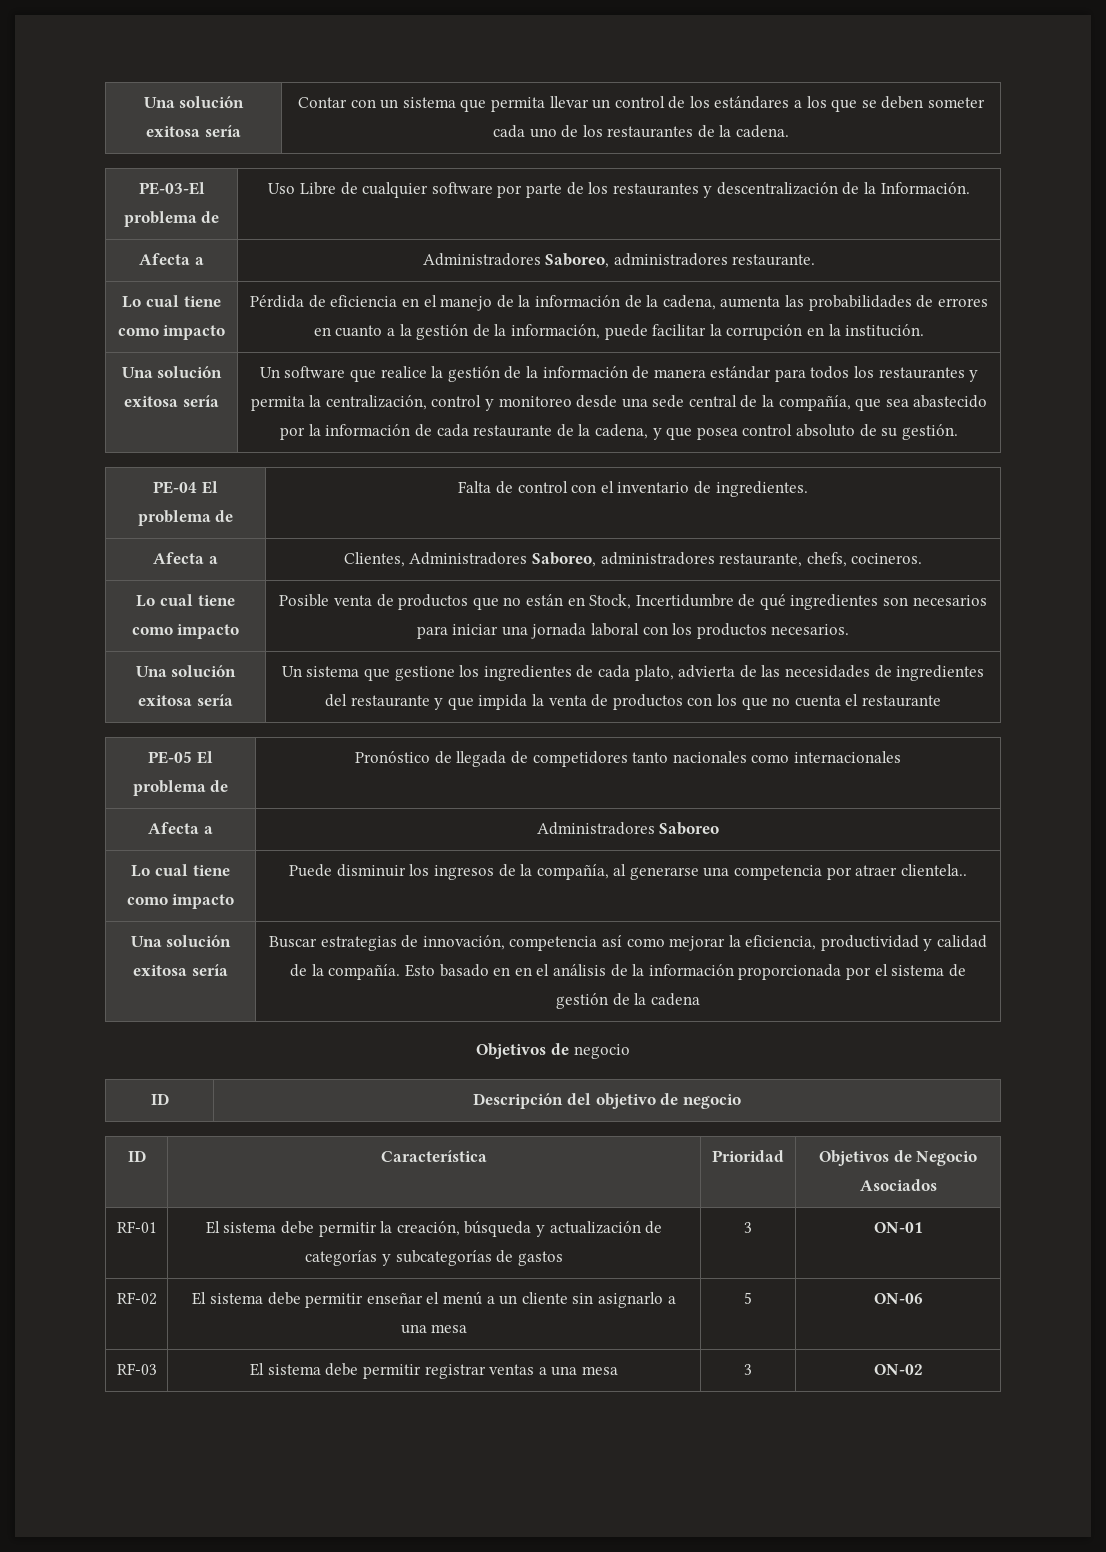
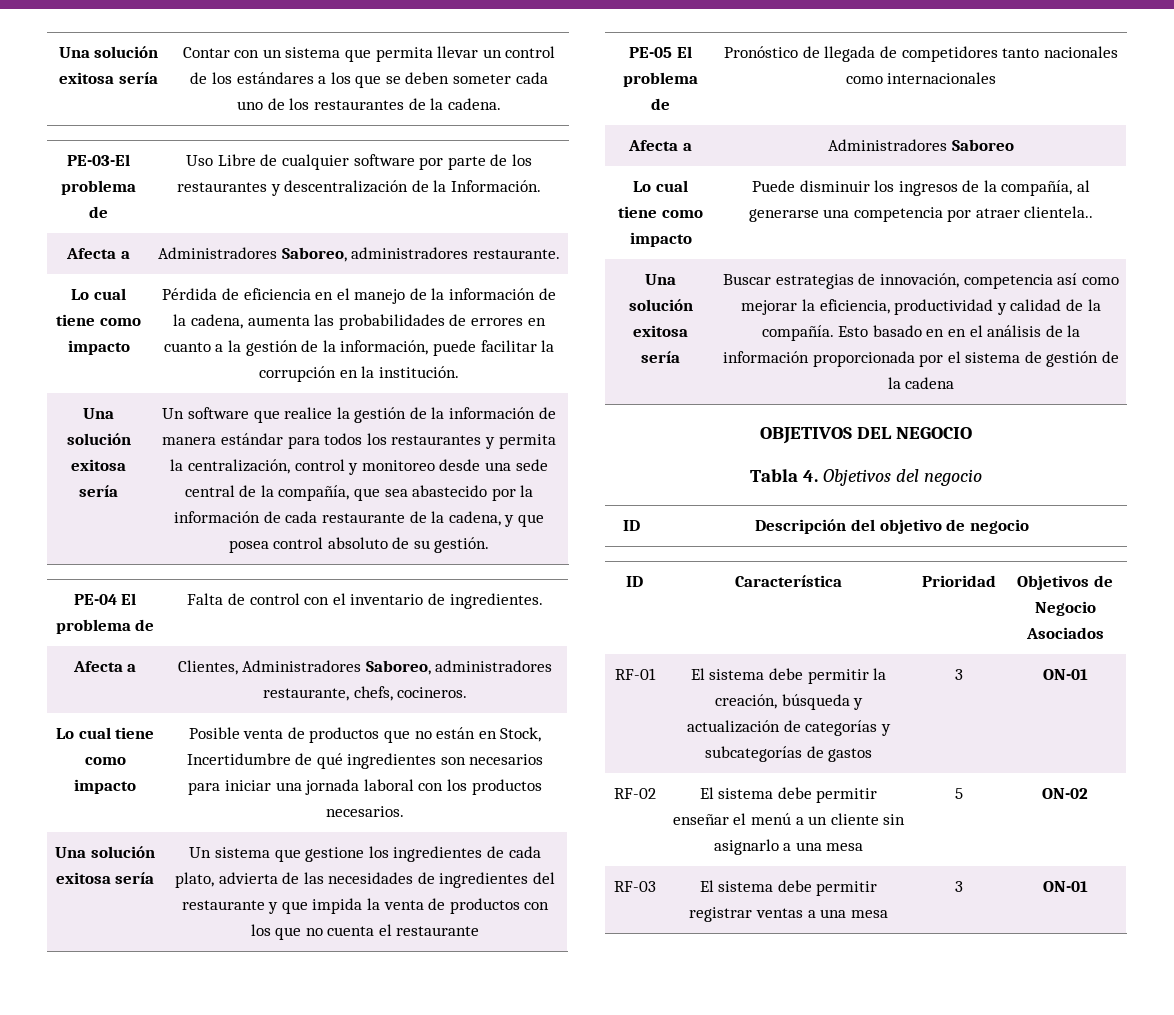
- Objetivos de negocio
+ OBJETIVOS DEL NEGOCIO
+ Tabla 4. Objetivos del negocio
- RF-02 | El sistema debe permitir enseñar el menú a un cliente sin asignarlo a una mesa | 5 | ON-06
+ RF-02 | El sistema debe permitir enseñar el menú a un cliente sin asignarlo a una mesa | 5 | ON-02
- RF-03 | El sistema debe permitir registrar ventas a una mesa | 3 | ON-02
+ RF-03 | El sistema debe permitir registrar ventas a una mesa | 3 | ON-01

